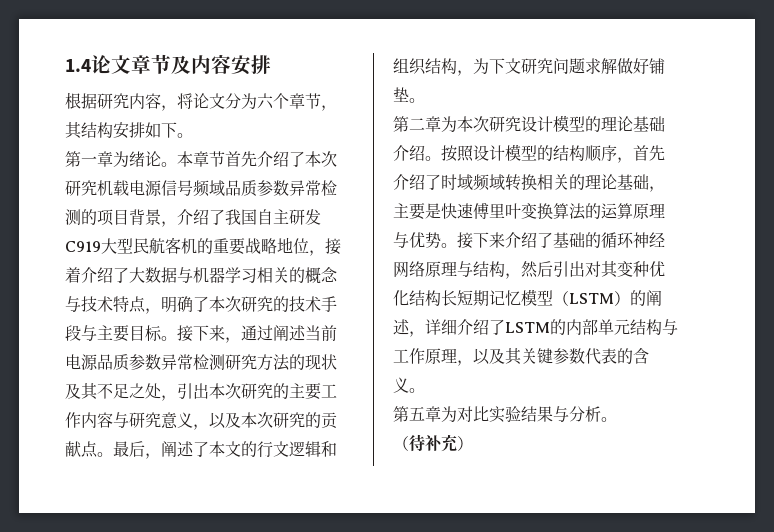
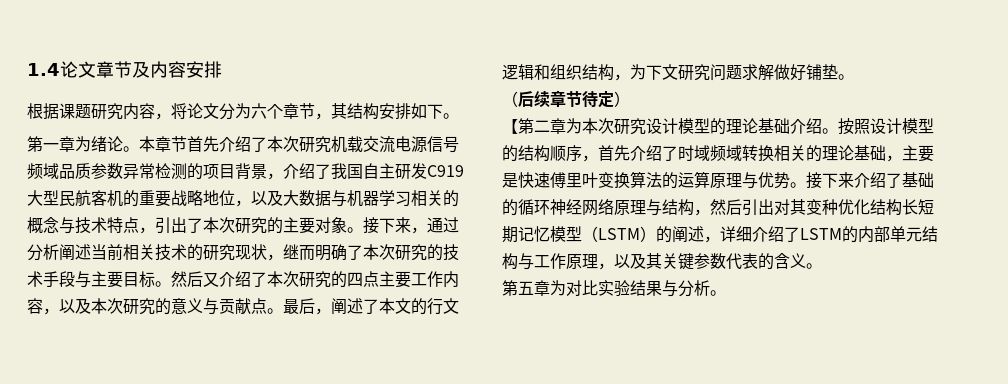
- 根据研究内容，将论文分为六个章节，其结构安排如下。
+ 根据课题研究内容，将论文分为六个章节，其结构安排如下。
- 本章节首先介绍了本次研究机载电源信号频域品质参数异常检测的项目背景，介绍了我国自主研发C919大型民航客机的重要战略地位，接着介绍了大数据与机器学习相关的概念与技术特点，明确了本次研究的技术手段与主要目标。
+ 本章节首先介绍了本次研究机载交流电源信号频域品质参数异常检测的项目背景，介绍了我国自主研发C919大型民航客机的重要战略地位，以及大数据与机器学习相关的概念与技术特点，引出了本次研究的主要对象。接下来，通过分析阐述当前相关技术的研究现状，继而明确了本次研究的技术手段与主要目标。
- 接下来，通过阐述当前电源品质参数异常检测研究方法的现状及其不足之处，引出本次研究的主要工作内容与研究意义，以及本次研究的贡献点。
+ 然后又介绍了本次研究的四点主要工作内容，以及本次研究的意义与贡献点。
- 第二章为本次研究设计模型的理论基础介绍。
+ （后续章节待定）
+ 【第二章为本次研究设计模型的理论基础介绍。
- （待补充）

